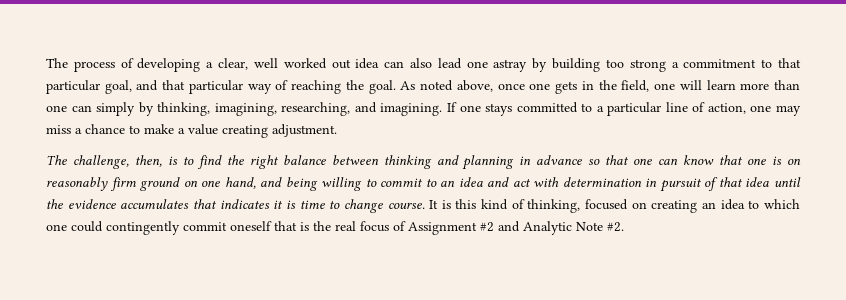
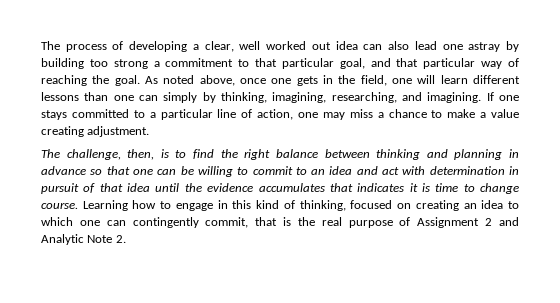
- As noted above, once one gets in the field, one will learn more than one can simply by thinking, imagining, researching, and imagining.
+ As noted above, once one gets in the field, one will learn different lessons than one can simply by thinking, imagining, researching, and imagining.
- The challenge, then, is to find the right balance between thinking and planning in advance so that one can know that one is on reasonably firm ground on one hand, and being willing to commit to an idea and act with determination in pursuit of that idea until the evidence accumulates that indicates it is time to change course.
+ The challenge, then, is to find the right balance between thinking and planning in advance so that one can be willing to commit to an idea and act with determination in pursuit of that idea until the evidence accumulates that indicates it is time to change course.
- It is this kind of thinking, focused on creating an idea to which one could contingently commit oneself that is the real focus of Assignment #2 and Analytic Note #2.
+ Learning how to engage in this kind of thinking, focused on creating an idea to which one can contingently commit, that is the real purpose of Assignment 2 and Analytic Note 2.

